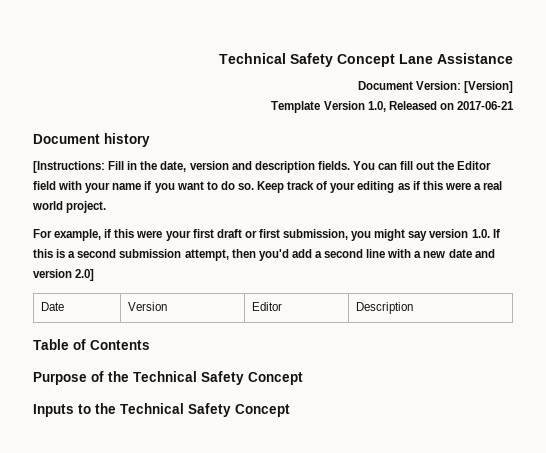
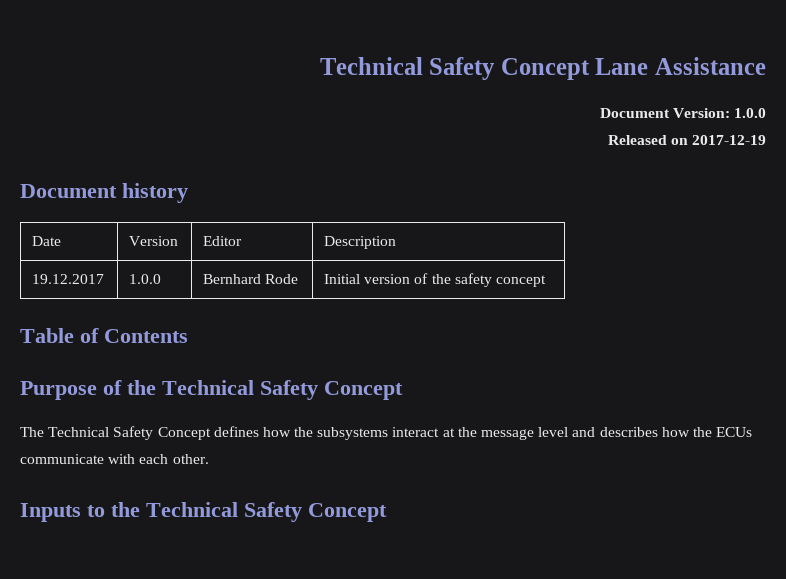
- Document Version: [Version]
- Template Version 1.0, Released on 2017-06-21
+ Document Version: 1.0.0
+ Released on 2017-12-19
- [Instructions: Fill in the date, version and description fields. You can fill out the Editor field with your name if you want to do so. Keep track of your editing as if this were a real world project.
- For example, if this were your first draft or first submission, you might say version 1.0. If this is a second submission attempt, then you'd add a second line with a new date and version 2.0]
  Date | Version | Editor | Description
+ 19.12.2017 | 1.0.0 | Bernhard Rode | Initial version of the safety concept
+ The Technical Safety Concept defines how the subsystems interact at the message level and describes how the ECUs communicate with each other.

